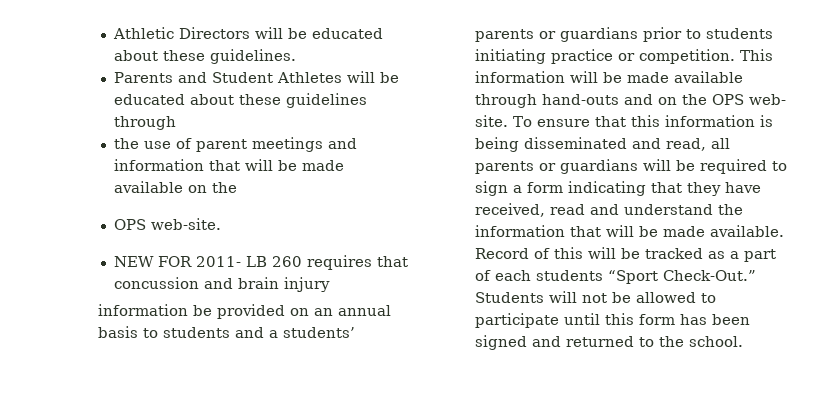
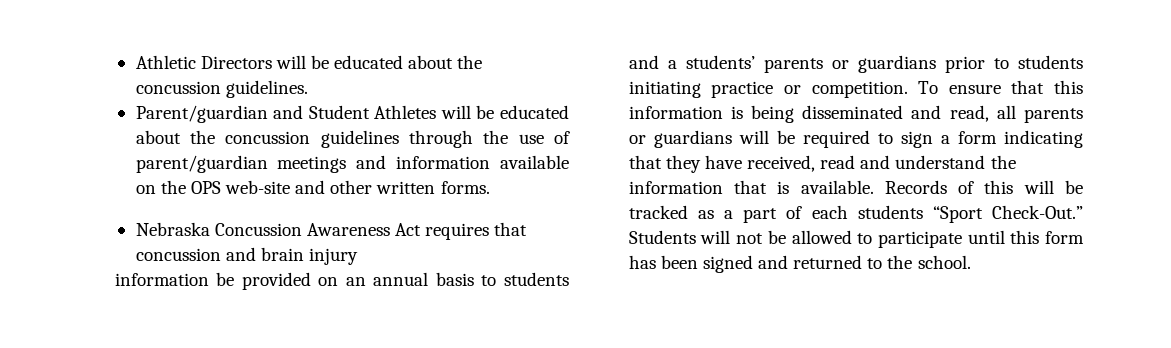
- Athletic Directors will be educated about these guidelines.
+ Athletic Directors will be educated about the concussion guidelines.
- Parents and Student Athletes will be educated about these guidelines through
- the use of parent meetings and information that will be made available on the
- OPS web-site.
- NEW FOR 2011- LB 260 requires that concussion and brain injury
+ Parent/guardian and Student Athletes will be educated about the concussion guidelines through the use of parent/guardian meetings and information available on the OPS web-site and other written forms.
+ Nebraska Concussion Awareness Act requires that concussion and brain injury
- This information will be made available through hand-outs and on the OPS web- site.
- To ensure that this information is being disseminated and read, all parents or guardians will be required to sign a form indicating that they have received, read and understand the information that will be made available. Record of this will be tracked as a part of each students “Sport Check-Out.”
+ To ensure that this information is being disseminated and read, all parents or guardians will be required to sign a form indicating that they have received, read and understand the information that is available. Records of this will be tracked as a part of each students “Sport Check-Out.”

